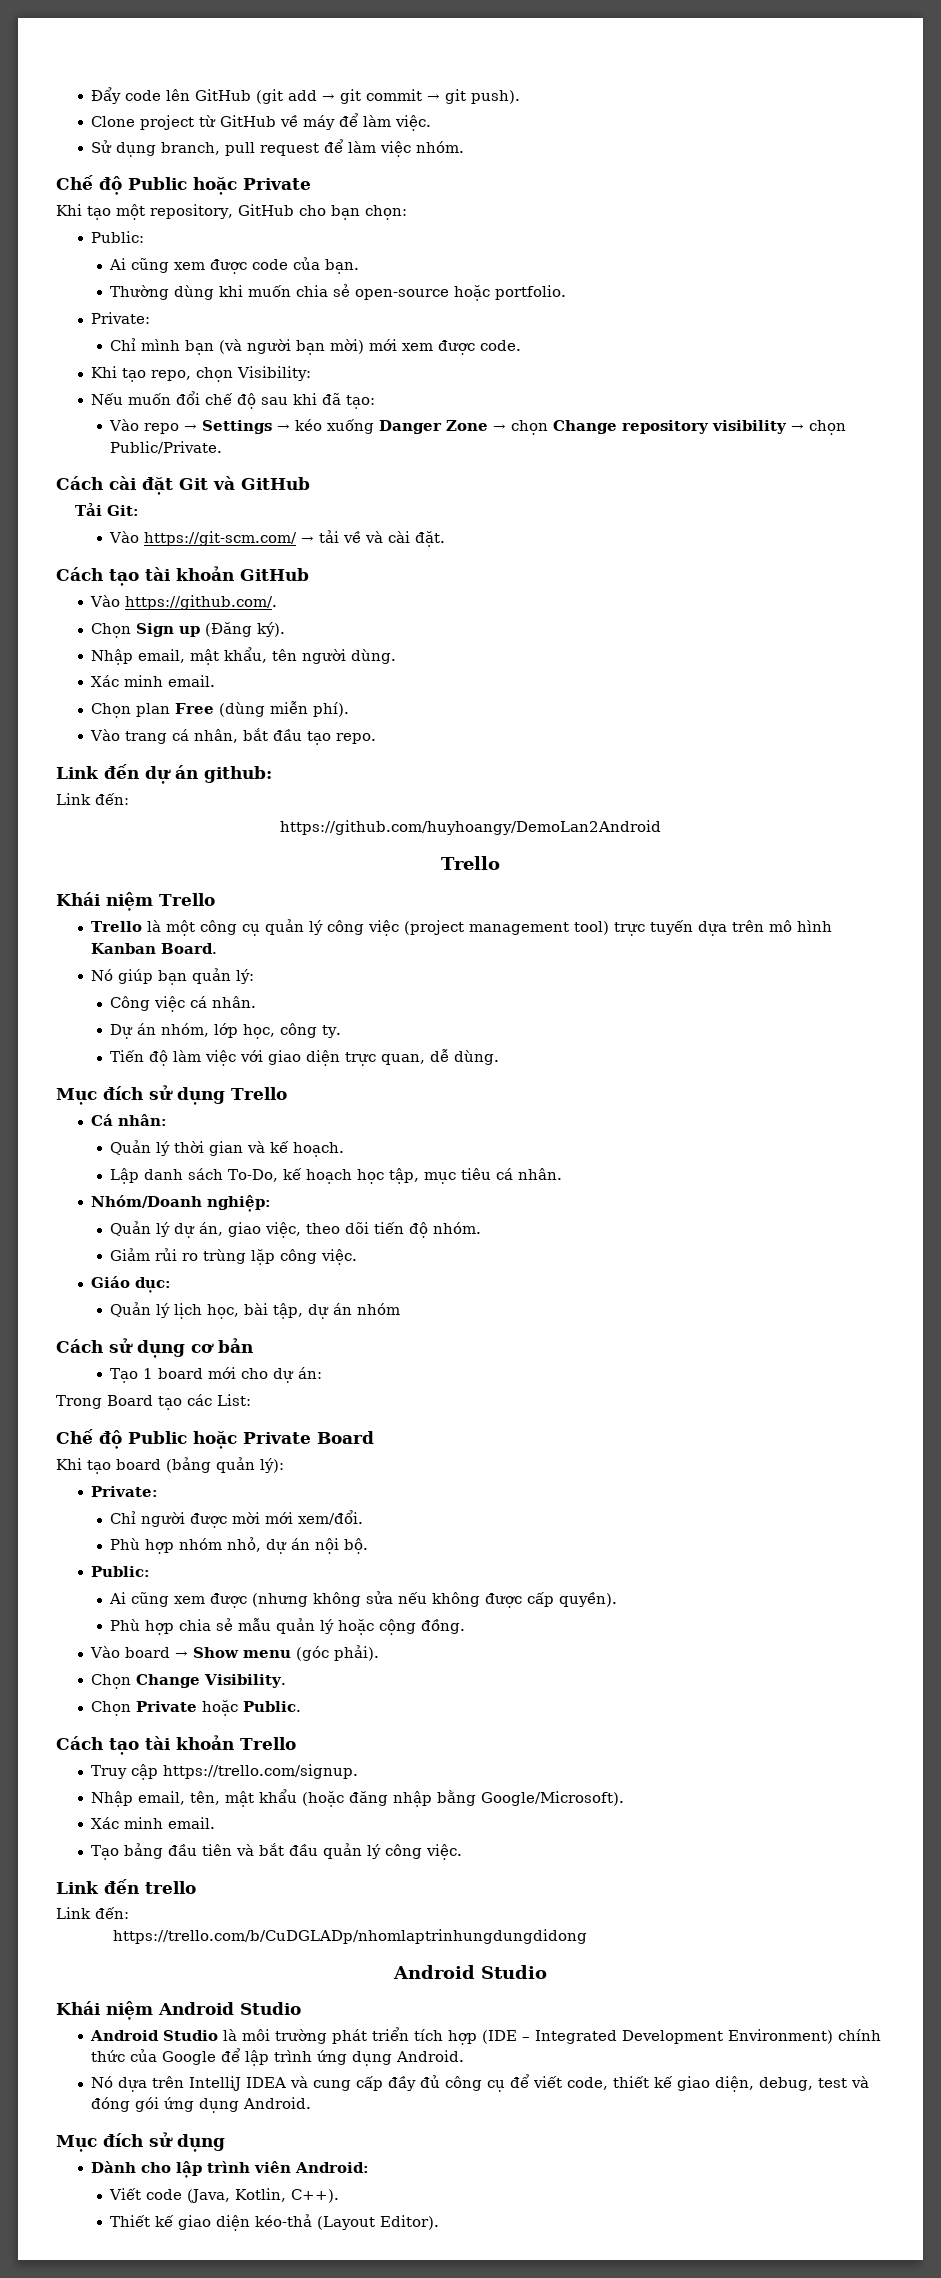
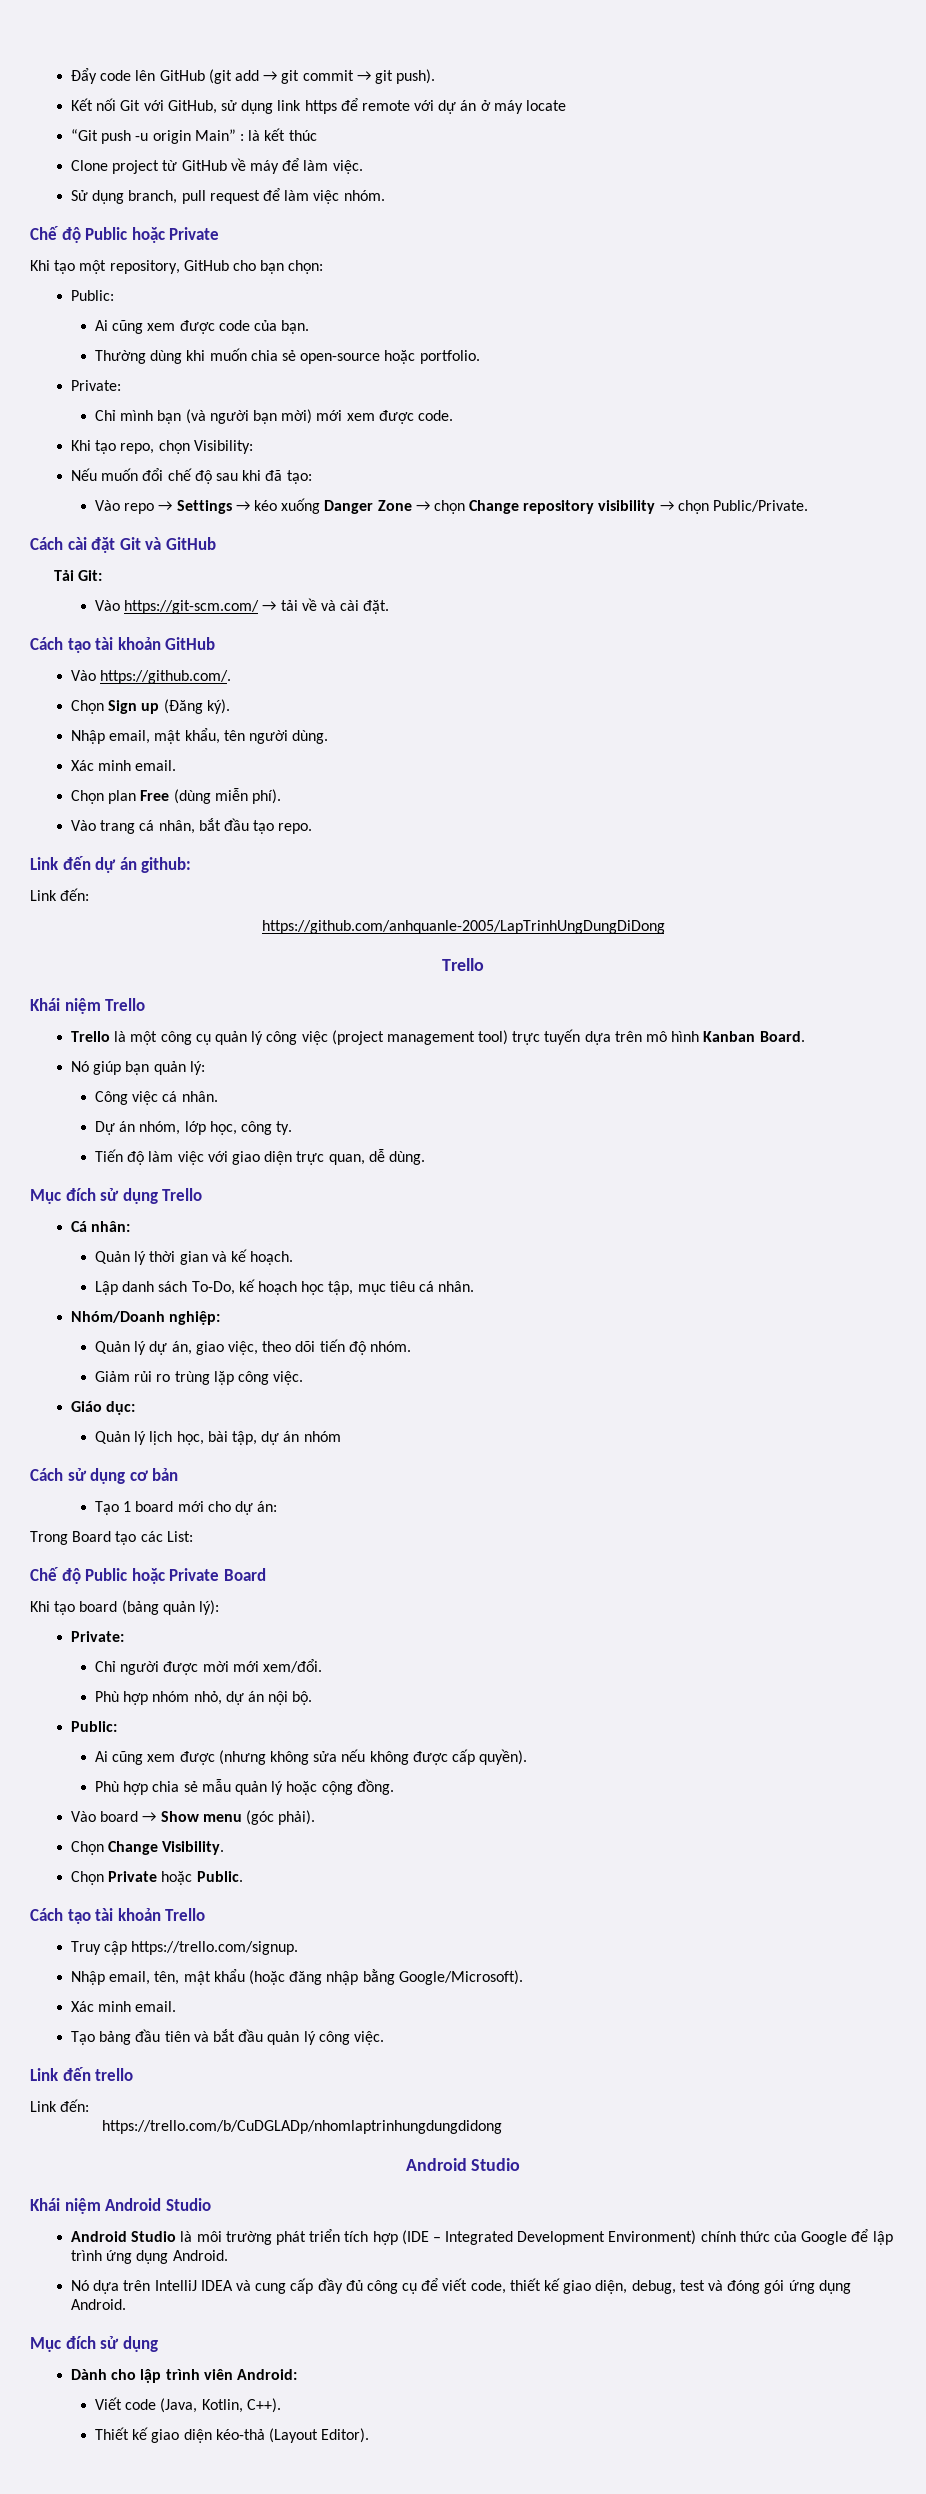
+ Kết nối Git với GitHub, sử dụng link https để remote với dự án ở máy locate
+ “Git push -u origin Main” : là kết thúc
- https://github.com/huyhoangy/DemoLan2Android
+ https://github.com/anhquanle-2005/LapTrinhUngDungDiDong

